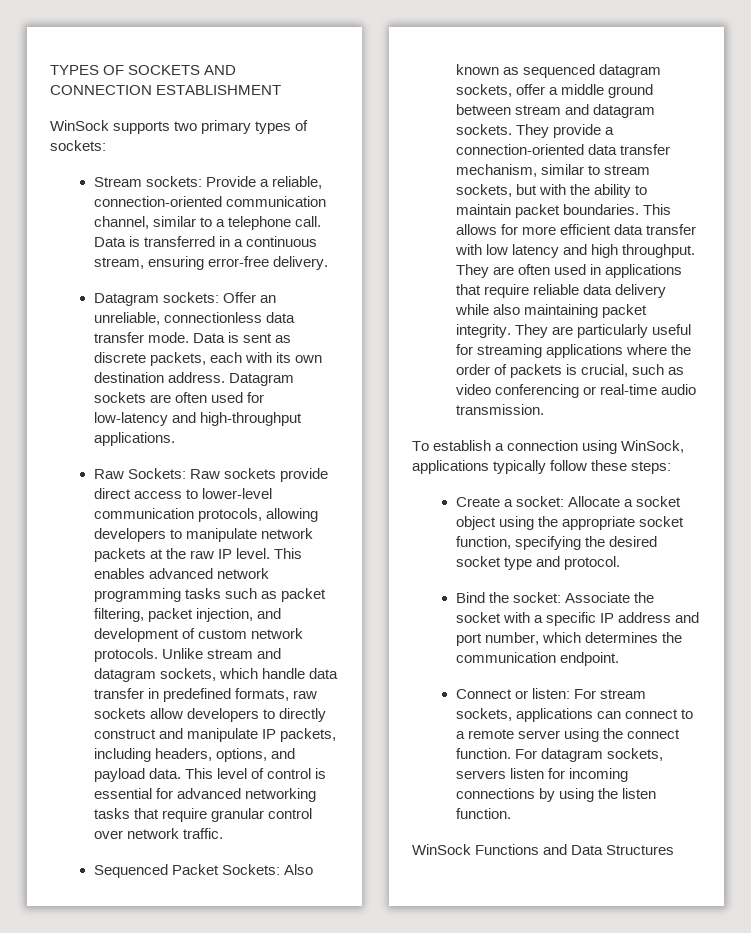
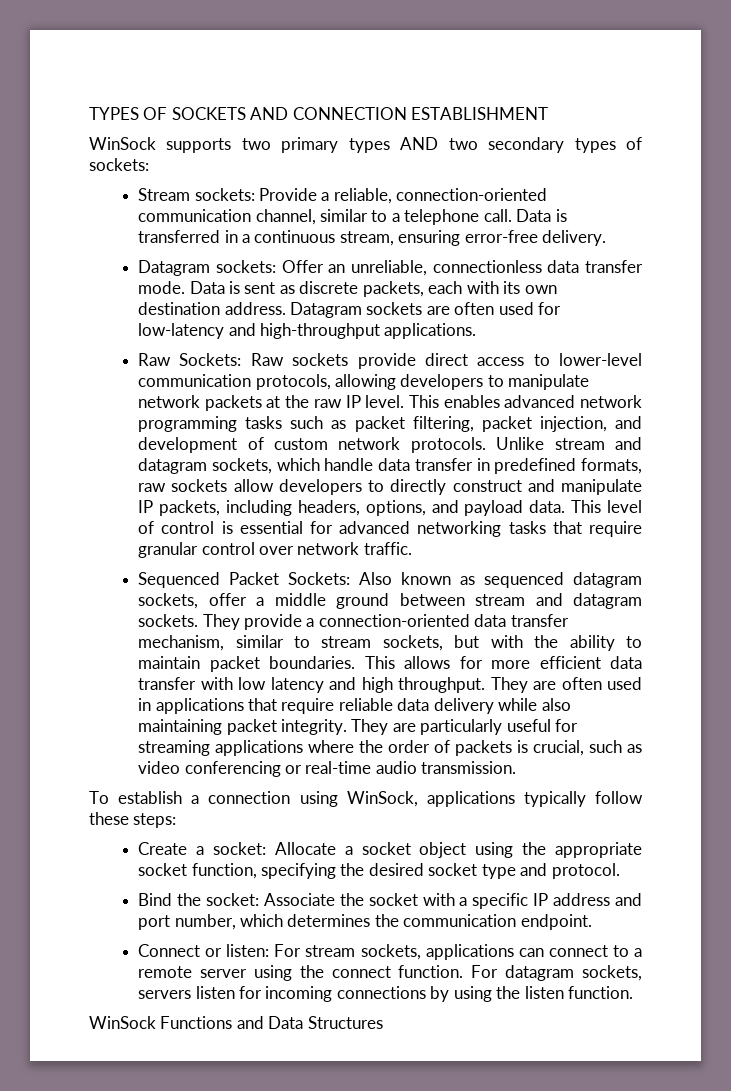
- WinSock supports two primary types of sockets:
+ WinSock supports two primary types AND two secondary types of sockets:

